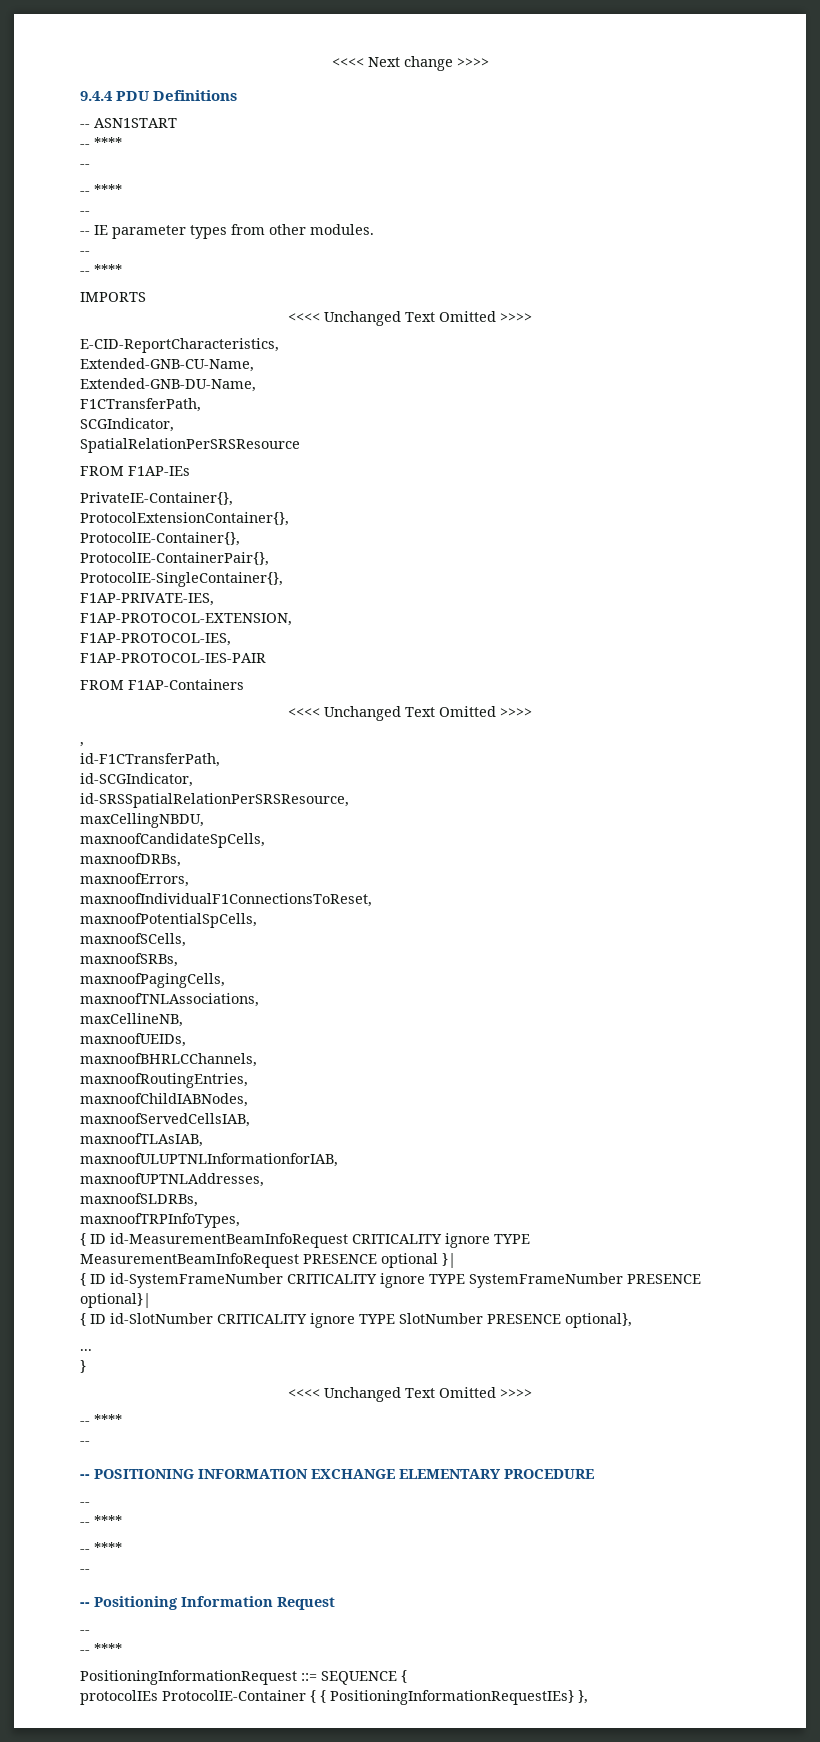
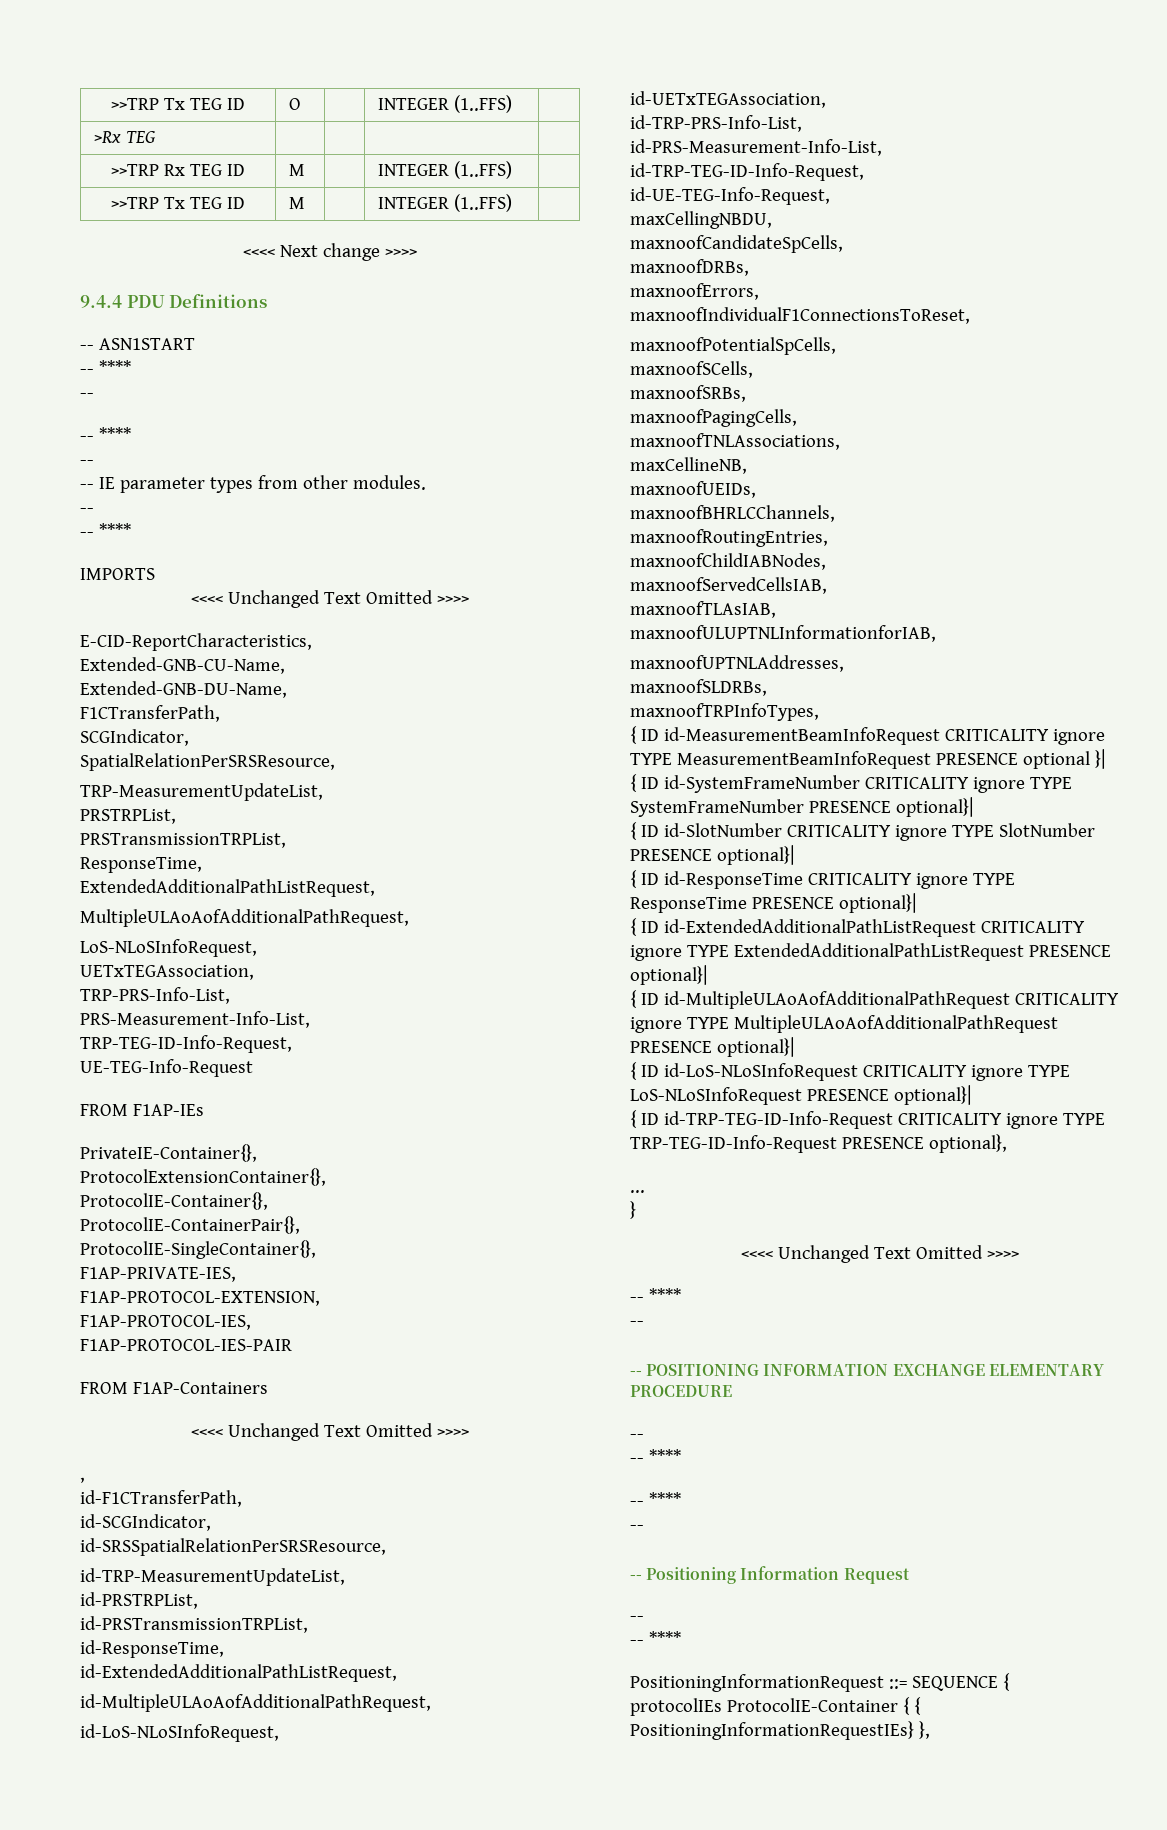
+ >>TRP Tx TEG ID | O | | INTEGER (1..FFS) |
+ >Rx TEG | | | |
+ >>TRP Rx TEG ID | M | | INTEGER (1..FFS) |
+ >>TRP Tx TEG ID | M | | INTEGER (1..FFS) |
- SpatialRelationPerSRSResource
+ SpatialRelationPerSRSResource,
+ TRP-MeasurementUpdateList,
+ PRSTRPList,
+ PRSTransmissionTRPList,
+ ResponseTime,
+ ExtendedAdditionalPathListRequest,
+ MultipleULAoAofAdditionalPathRequest,
+ LoS-NLoSInfoRequest,
+ UETxTEGAssociation,
+ TRP-PRS-Info-List,
+ PRS-Measurement-Info-List,
+ TRP-TEG-ID-Info-Request,
+ UE-TEG-Info-Request
+ id-TRP-MeasurementUpdateList,
+ id-PRSTRPList,
+ id-PRSTransmissionTRPList,
+ id-ResponseTime,
+ id-ExtendedAdditionalPathListRequest,
+ id-MultipleULAoAofAdditionalPathRequest,
+ id-LoS-NLoSInfoRequest,
+ id-UETxTEGAssociation,
+ id-TRP-PRS-Info-List,
+ id-PRS-Measurement-Info-List,
+ id-TRP-TEG-ID-Info-Request,
+ id-UE-TEG-Info-Request,
- { ID id-SlotNumber CRITICALITY ignore TYPE SlotNumber PRESENCE optional},
+ { ID id-SlotNumber CRITICALITY ignore TYPE SlotNumber PRESENCE optional}|
+ { ID id-ResponseTime CRITICALITY ignore TYPE ResponseTime PRESENCE optional}|
+ { ID id-ExtendedAdditionalPathListRequest CRITICALITY ignore TYPE ExtendedAdditionalPathListRequest PRESENCE optional}|
+ { ID id-MultipleULAoAofAdditionalPathRequest CRITICALITY ignore TYPE MultipleULAoAofAdditionalPathRequest PRESENCE optional}|
+ { ID id-LoS-NLoSInfoRequest CRITICALITY ignore TYPE LoS-NLoSInfoRequest PRESENCE optional}|
+ { ID id-TRP-TEG-ID-Info-Request CRITICALITY ignore TYPE TRP-TEG-ID-Info-Request PRESENCE optional},

